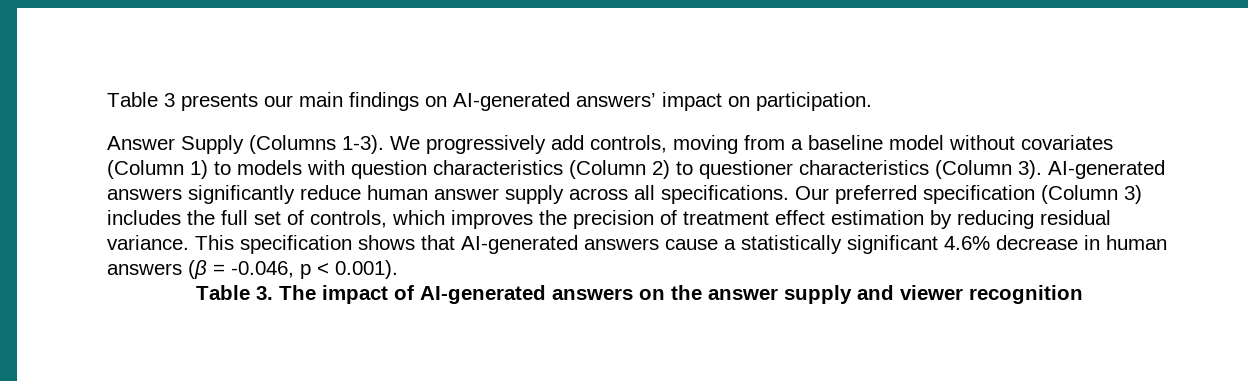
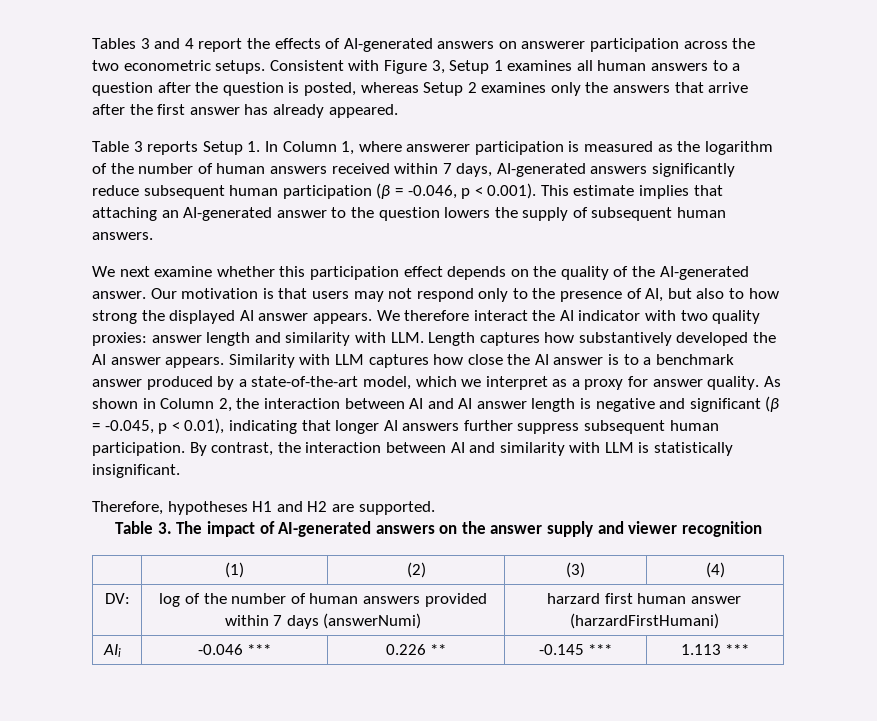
- Table 3 presents our main findings on AI-generated answers’ impact on participation.
- Answer Supply (Columns 1-3). We progressively add controls, moving from a baseline model without covariates (Column 1) to models with question characteristics (Column 2) to questioner characteristics (Column 3). AI-generated answers significantly reduce human answer supply across all specifications. Our preferred specification (Column 3) includes the full set of controls, which improves the precision of treatment effect estimation by reducing residual variance. This specification shows that AI-generated answers cause a statistically significant 4.6% decrease in human answers (β = -0.046, p < 0.001).
+ Tables 3 and 4 report the effects of AI-generated answers on answerer participation across the two econometric setups. Consistent with Figure 3, Setup 1 examines all human answers to a question after the question is posted, whereas Setup 2 examines only the answers that arrive after the first answer has already appeared.
+ Table 3 reports Setup 1. In Column 1, where answerer participation is measured as the logarithm of the number of human answers received within 7 days, AI-generated answers significantly reduce subsequent human participation (β = -0.046, p < 0.001). This estimate implies that attaching an AI-generated answer to the question lowers the supply of subsequent human answers.
+ We next examine whether this participation effect depends on the quality of the AI-generated answer. Our motivation is that users may not respond only to the presence of AI, but also to how strong the displayed AI answer appears. We therefore interact the AI indicator with two quality proxies: answer length and similarity with LLM. Length captures how substantively developed the AI answer appears. Similarity with LLM captures how close the AI answer is to a benchmark answer produced by a state-of-the-art model, which we interpret as a proxy for answer quality. As shown in Column 2, the interaction between AI and AI answer length is negative and significant (β = -0.045, p < 0.01), indicating that longer AI answers further suppress subsequent human participation. By contrast, the interaction between AI and similarity with LLM is statistically insignificant.
+ Therefore, hypotheses H1 and H2 are supported.
+ | (1) | (2) | (3) | (4)
+ DV: | log of the number of human answers provided within 7 days (answerNumi) | harzard first human answer (harzardFirstHumani)
+ AIi | -0.046 *** | 0.226 ** | -0.145 *** | 1.113 ***

